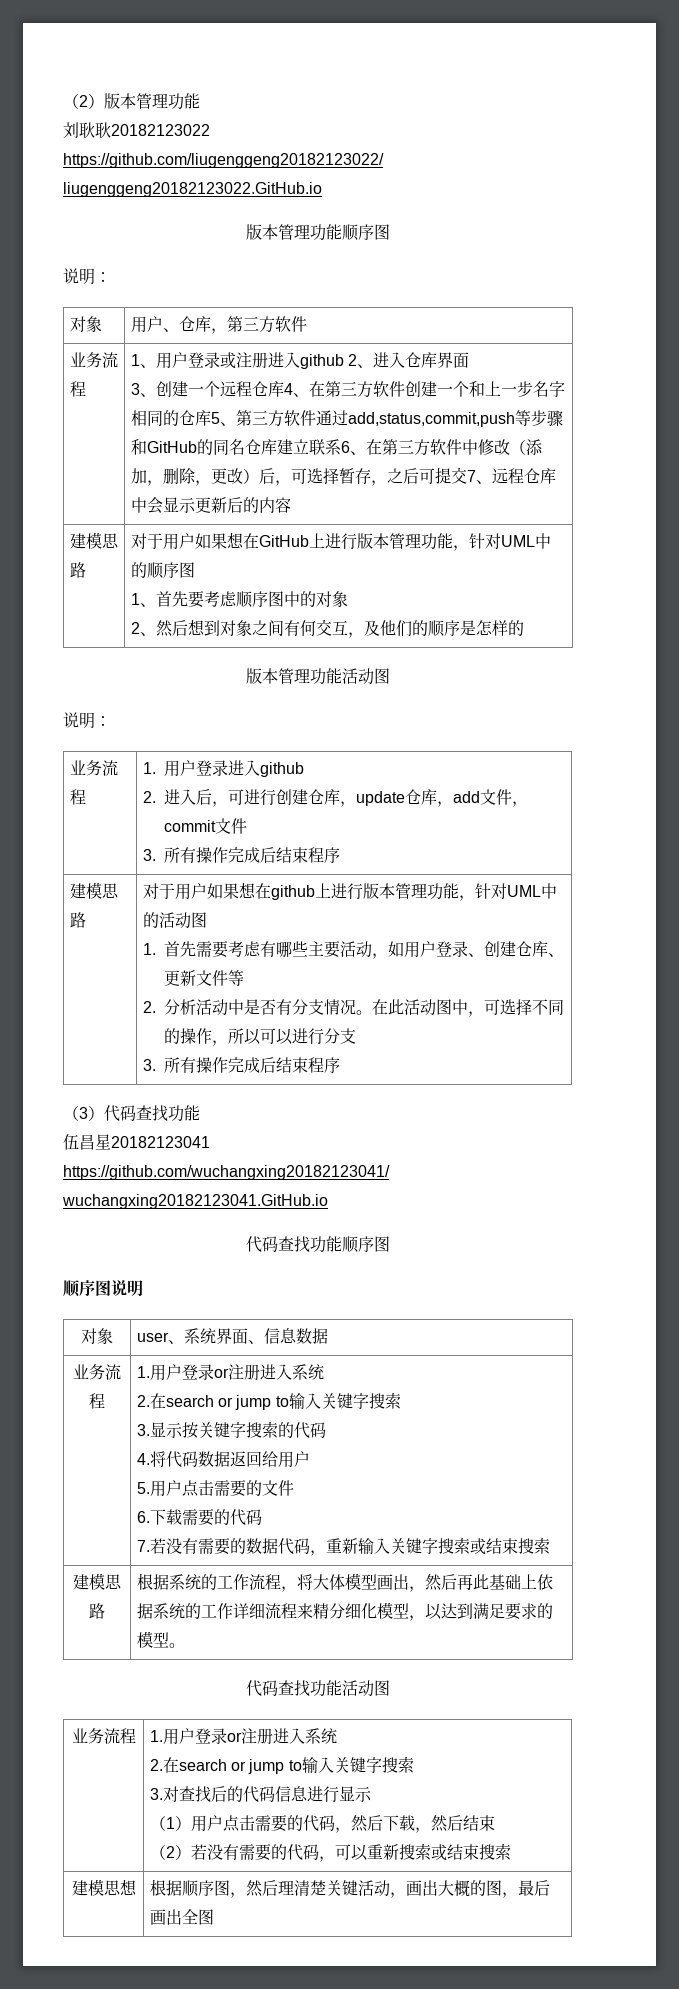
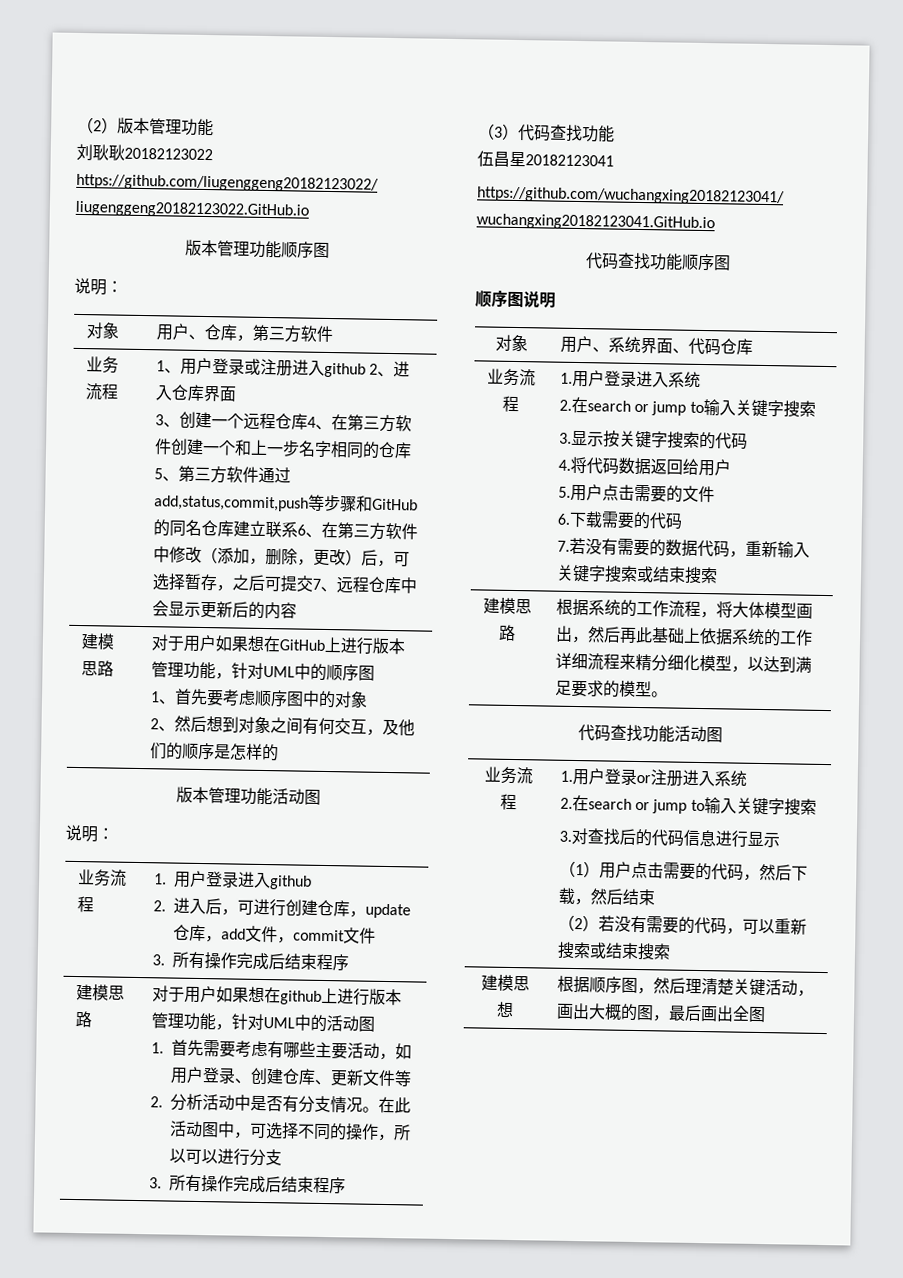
- 对象 | user、系统界面、信息数据
- 业务流程 | 1.用户登录or注册进入系统
+ 对象 | 用户、系统界面、代码仓库
+ 业务流程 | 1.用户登录进入系统

